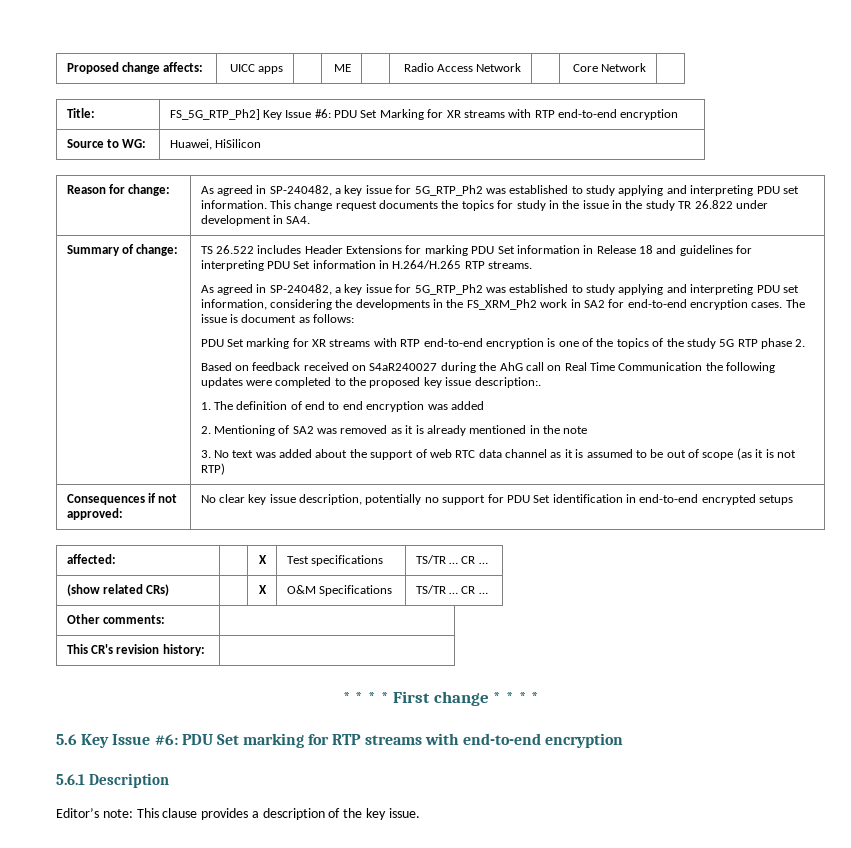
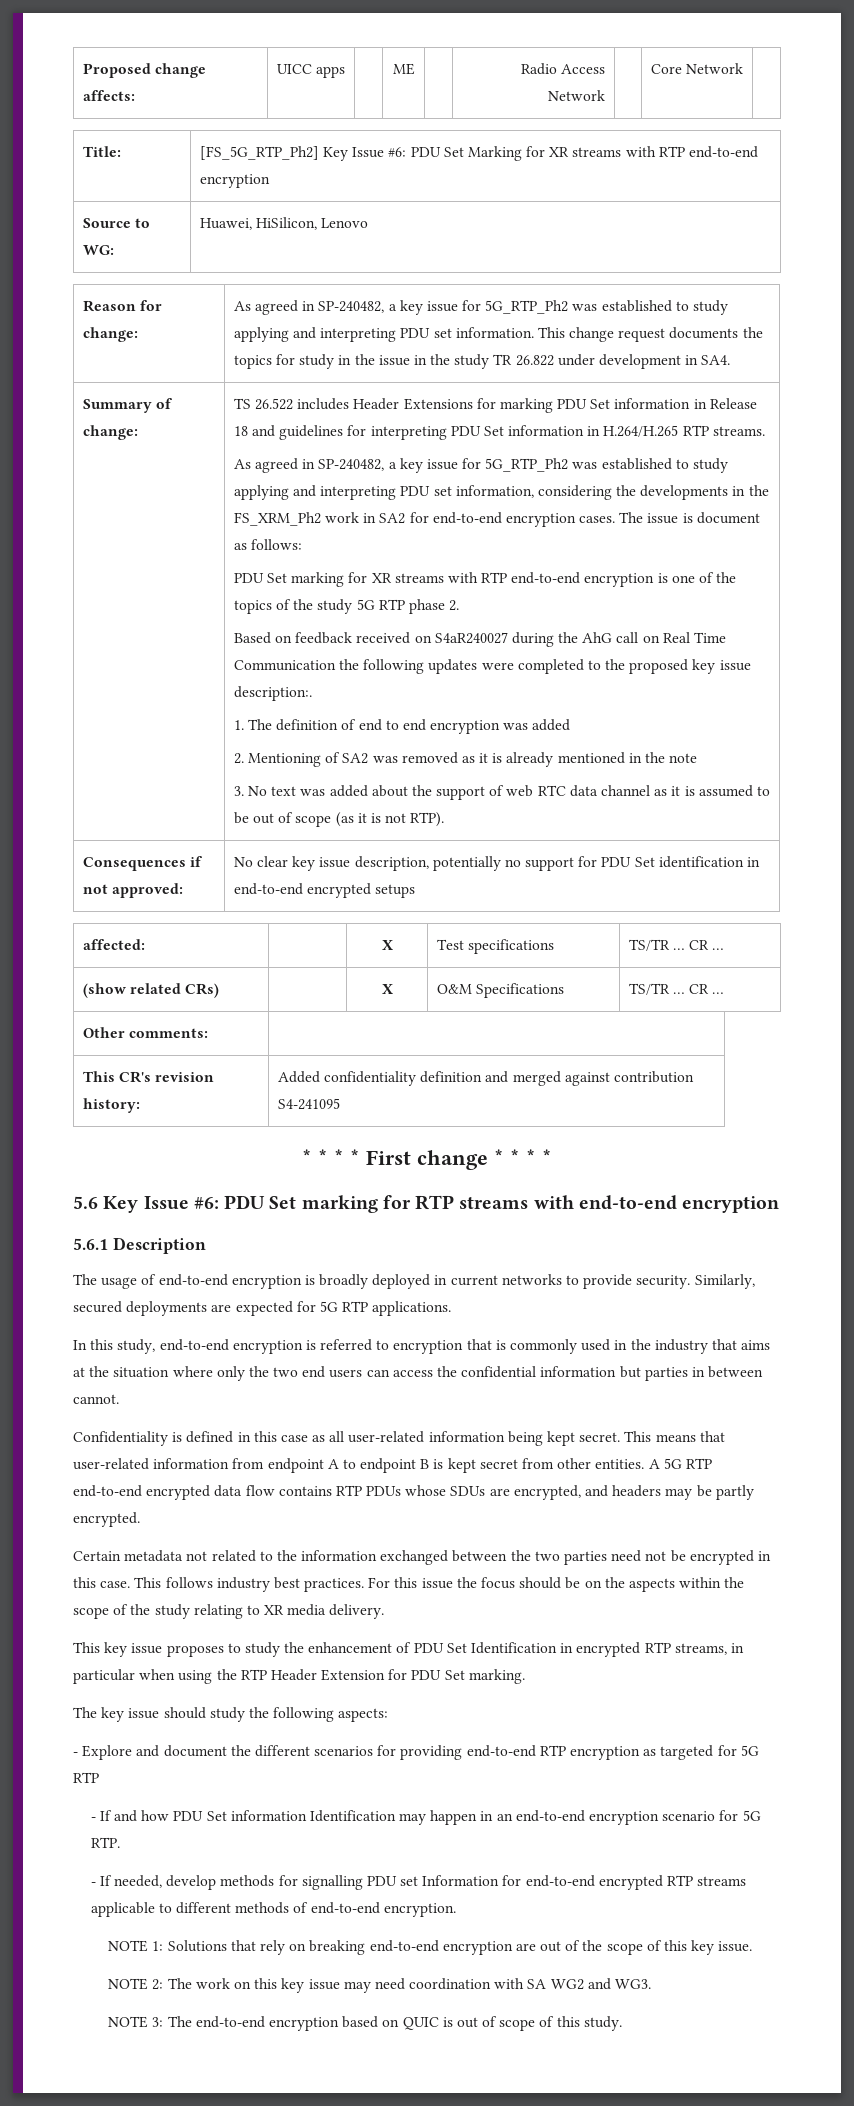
- Title: | FS_5G_RTP_Ph2] Key Issue #6: PDU Set Marking for XR streams with RTP end-to-end encryption
+ Title: | [FS_5G_RTP_Ph2] Key Issue #6: PDU Set Marking for XR streams with RTP end-to-end encryption
- Source to WG: | Huawei, HiSilicon
+ Source to WG: | Huawei, HiSilicon, Lenovo
- 3. No text was added about the support of web RTC data channel as it is assumed to be out of scope (as it is not RTP)
+ 3. No text was added about the support of web RTC data channel as it is assumed to be out of scope (as it is not RTP).
- This CR's revision history: |
+ This CR's revision history: | Added confidentiality definition and merged against contribution S4-241095
- Editor’s note: This clause provides a description of the key issue.
+ The usage of end-to-end encryption is broadly deployed in current networks to provide security. Similarly, secured deployments are expected for 5G RTP applications.
+ In this study, end-to-end encryption is referred to encryption that is commonly used in the industry that aims at the situation where only the two end users can access the confidential information but parties in between cannot.
+ Confidentiality is defined in this case as all user-related information being kept secret. This means that user-related information from endpoint A to endpoint B is kept secret from other entities. A 5G RTP end-to-end encrypted data flow contains RTP PDUs whose SDUs are encrypted, and headers may be partly encrypted.
+ Certain metadata not related to the information exchanged between the two parties need not be encrypted in this case. This follows industry best practices. For this issue the focus should be on the aspects within the scope of the study relating to XR media delivery.
+ This key issue proposes to study the enhancement of PDU Set Identification in encrypted RTP streams, in particular when using the RTP Header Extension for PDU Set marking.
+ The key issue should study the following aspects:
+ - Explore and document the different scenarios for providing end-to-end RTP encryption as targeted for 5G RTP
+ - If and how PDU Set information Identification may happen in an end-to-end encryption scenario for 5G RTP.
+ - If needed, develop methods for signalling PDU set Information for end-to-end encrypted RTP streams applicable to different methods of end-to-end encryption.
+ NOTE 1: Solutions that rely on breaking end-to-end encryption are out of the scope of this key issue.
+ NOTE 2: The work on this key issue may need coordination with SA WG2 and WG3.
+ NOTE 3: The end-to-end encryption based on QUIC is out of scope of this study.

